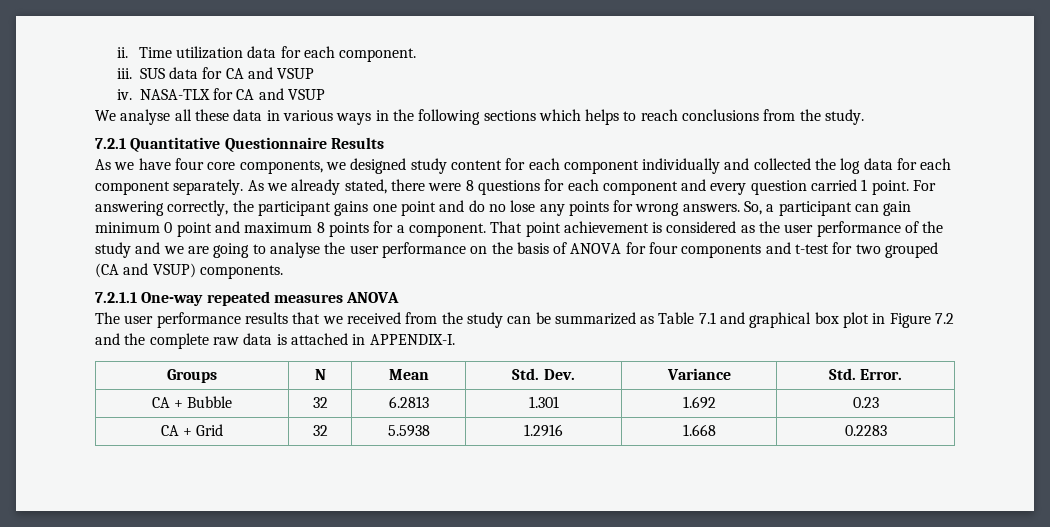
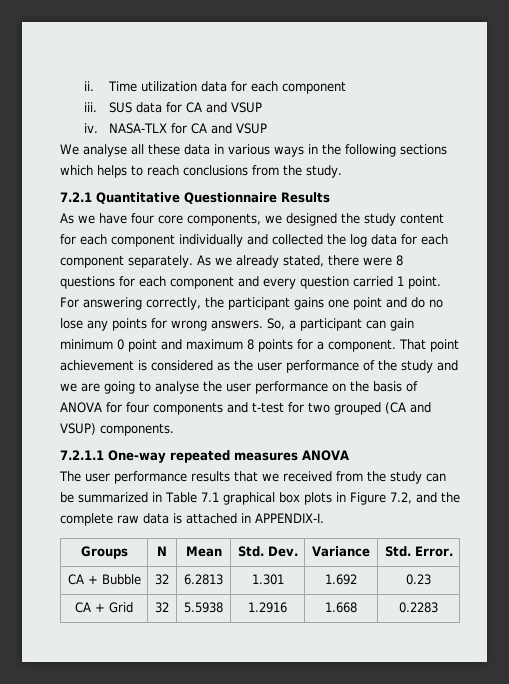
- Time utilization data for each component.
+ Time utilization data for each component
- As we have four core components, we designed study content for each component individually and collected the log data for each component separately.
+ As we have four core components, we designed the study content for each component individually and collected the log data for each component separately.
- The user performance results that we received from the study can be summarized as Table 7.1 and graphical box plot in Figure 7.2 and the complete raw data is attached in APPENDIX-I.
+ The user performance results that we received from the study can be summarized in Table 7.1 graphical box plots in Figure 7.2, and the complete raw data is attached in APPENDIX-I.

